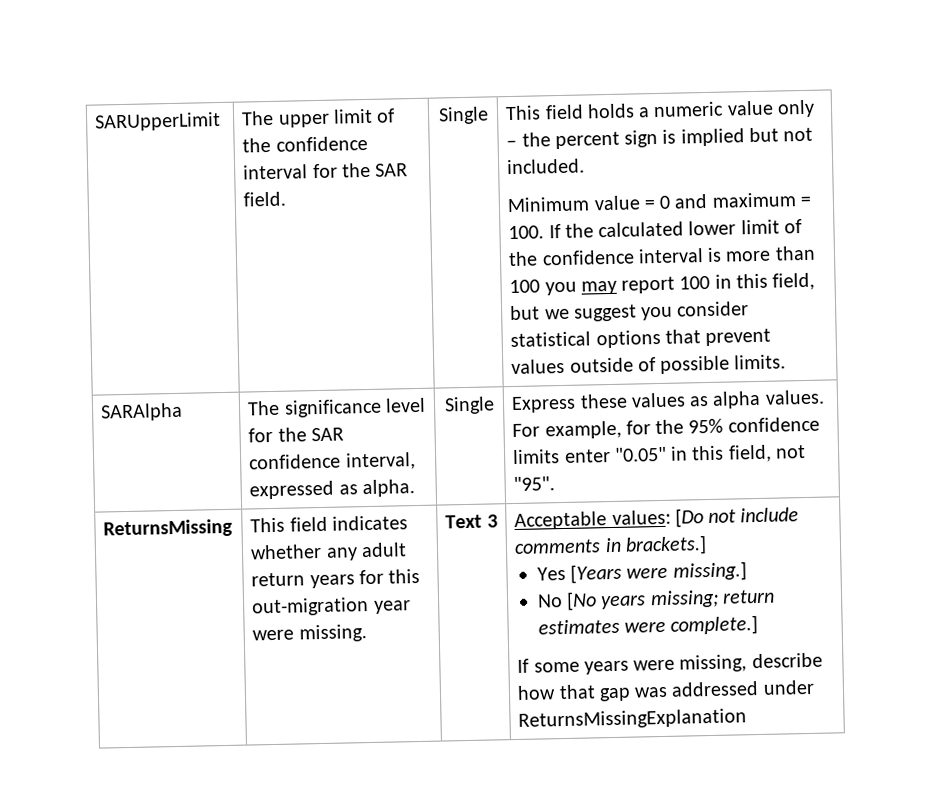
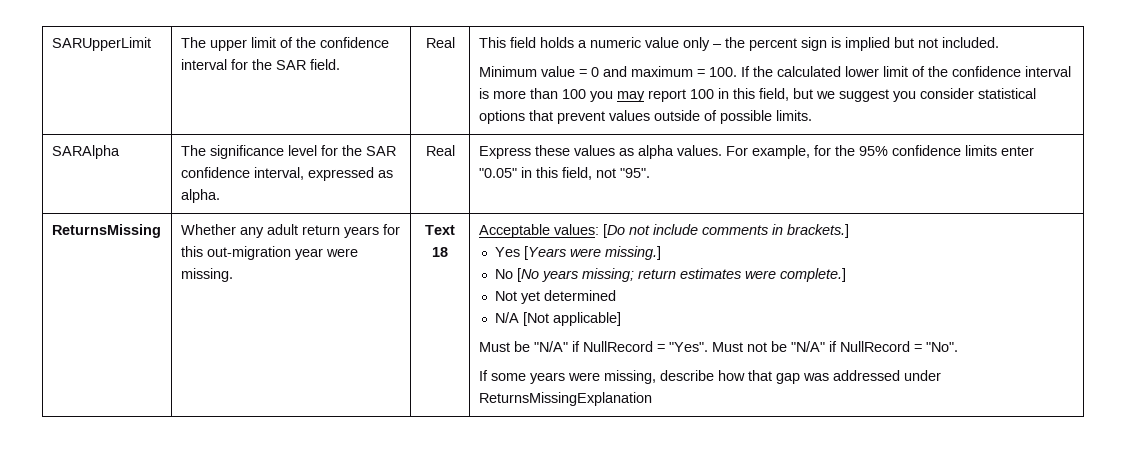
- The upper limit of the confidence interval for the SAR field. | Single
+ The upper limit of the confidence interval for the SAR field. | Real
- SARAlpha | The significance level for the SAR confidence interval, expressed as alpha. | Single | Express these values as alpha values. For example, for the 95% confidence limits enter "0.05" in this field, not "95".
+ SARAlpha | The significance level for the SAR confidence interval, expressed as alpha. | Real | Express these values as alpha values. For example, for the 95% confidence limits enter "0.05" in this field, not "95".
- This field indicates whether any adult return years for this out-migration year were missing.
+ Whether any adult return years for this out-migration year were missing.
- Text 3
+ Text 18
+ Not yet determined
+ N/A [Not applicable]
+ Must be "N/A" if NullRecord = "Yes". Must not be "N/A" if NullRecord = "No".

